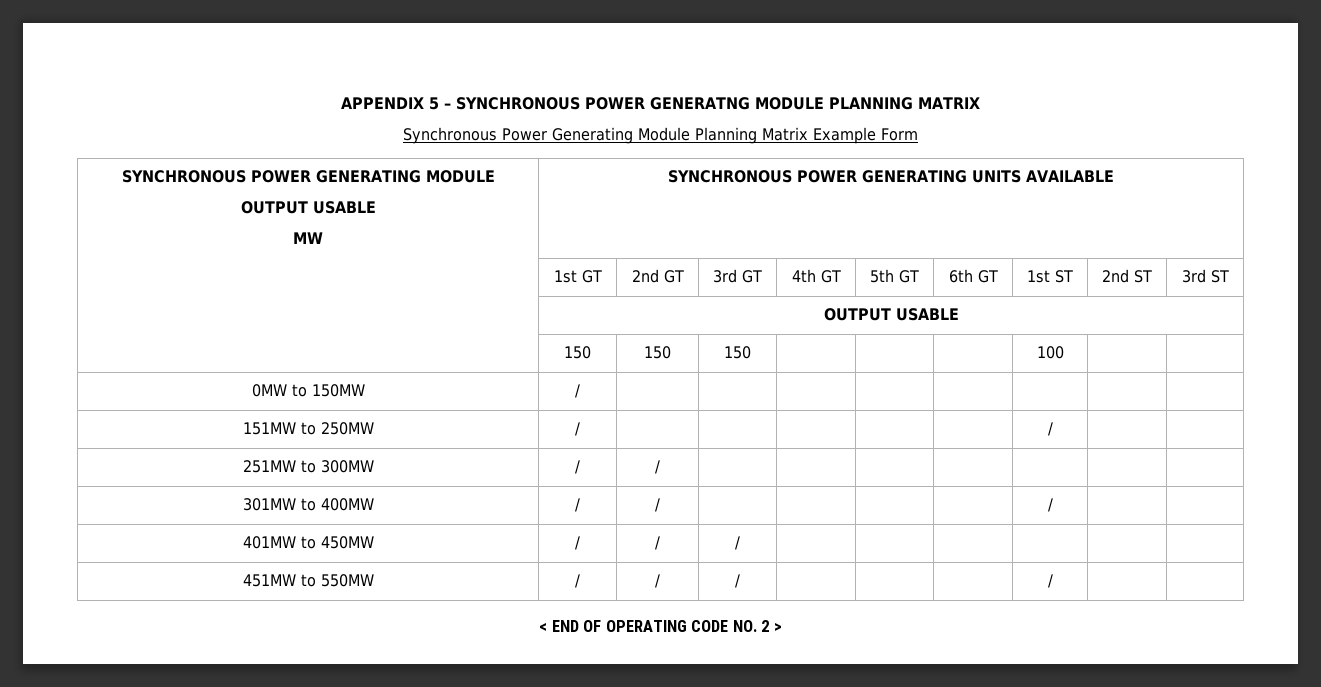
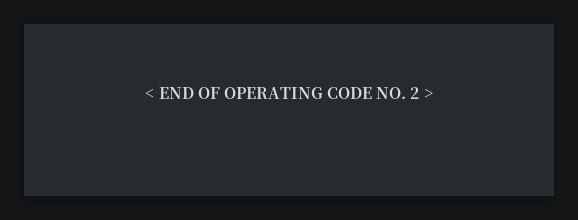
- APPENDIX 5 – SYNCHRONOUS POWER GENERATNG MODULE PLANNING MATRIX
- Synchronous Power Generating Module Planning Matrix Example Form
- SYNCHRONOUS POWER GENERATING MODULE
- OUTPUT USABLE
- MW | SYNCHRONOUS POWER GENERATING UNITS AVAILABLE
- | 1st GT | 2nd GT | 3rd GT | 4th GT | 5th GT | 6th GT | 1st ST | 2nd ST | 3rd ST
- | OUTPUT USABLE
- | 150 | 150 | 150 | | | | 100 | |
- 0MW to 150MW | / | | | | | | | |
- 151MW to 250MW | / | | | | | | / | |
- 251MW to 300MW | / | / | | | | | | |
- 301MW to 400MW | / | / | | | | | / | |
- 401MW to 450MW | / | / | / | | | | | |
- 451MW to 550MW | / | / | / | | | | / | |

